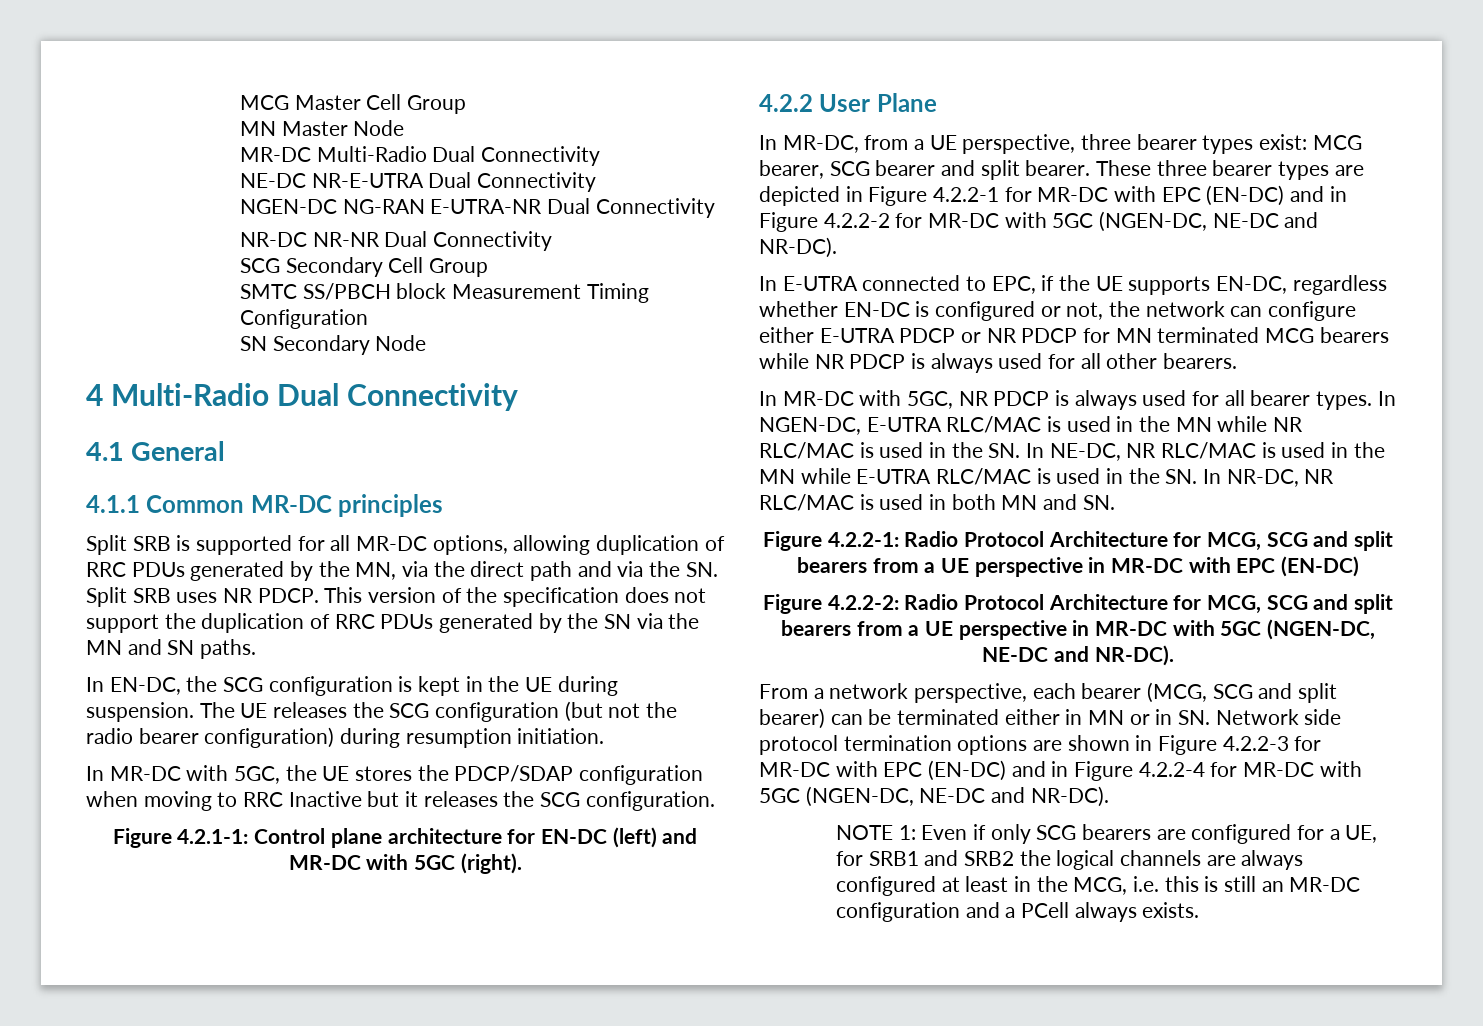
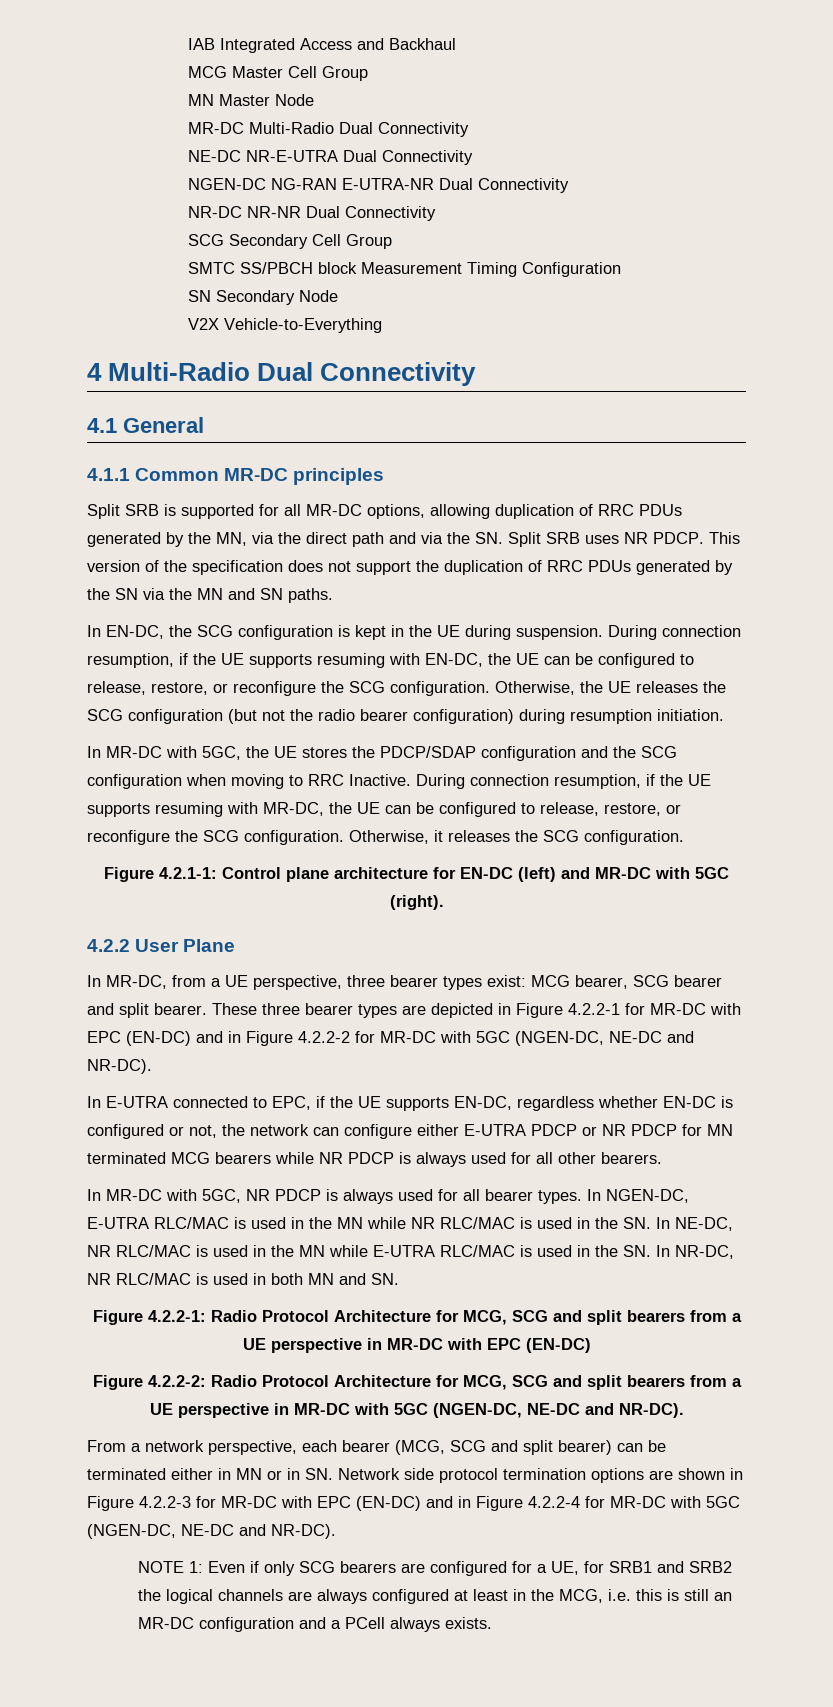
+ IAB Integrated Access and Backhaul
+ V2X Vehicle-to-Everything
- The UE releases the SCG configuration (but not the radio bearer configuration) during resumption initiation.
+ During connection resumption, if the UE supports resuming with EN-DC, the UE can be configured to release, restore, or reconfigure the SCG configuration. Otherwise, the UE releases the SCG configuration (but not the radio bearer configuration) during resumption initiation.
- In MR-DC with 5GC, the UE stores the PDCP/SDAP configuration when moving to RRC Inactive but it releases the SCG configuration.
+ In MR-DC with 5GC, the UE stores the PDCP/SDAP configuration and the SCG configuration when moving to RRC Inactive. During connection resumption, if the UE supports resuming with MR-DC, the UE can be configured to release, restore, or reconfigure the SCG configuration. Otherwise, it releases the SCG configuration.

